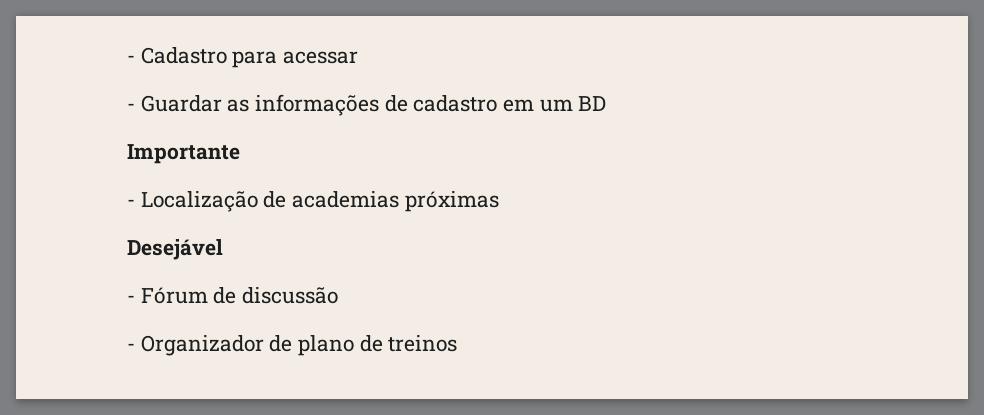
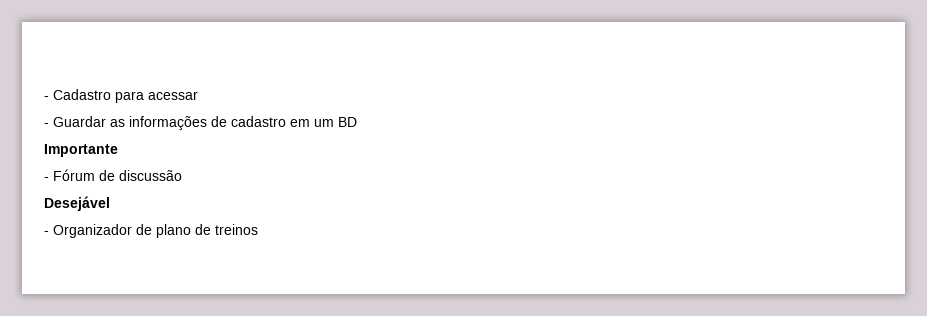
- - Localização de academias próximas
- Desejável
+ Desejável

